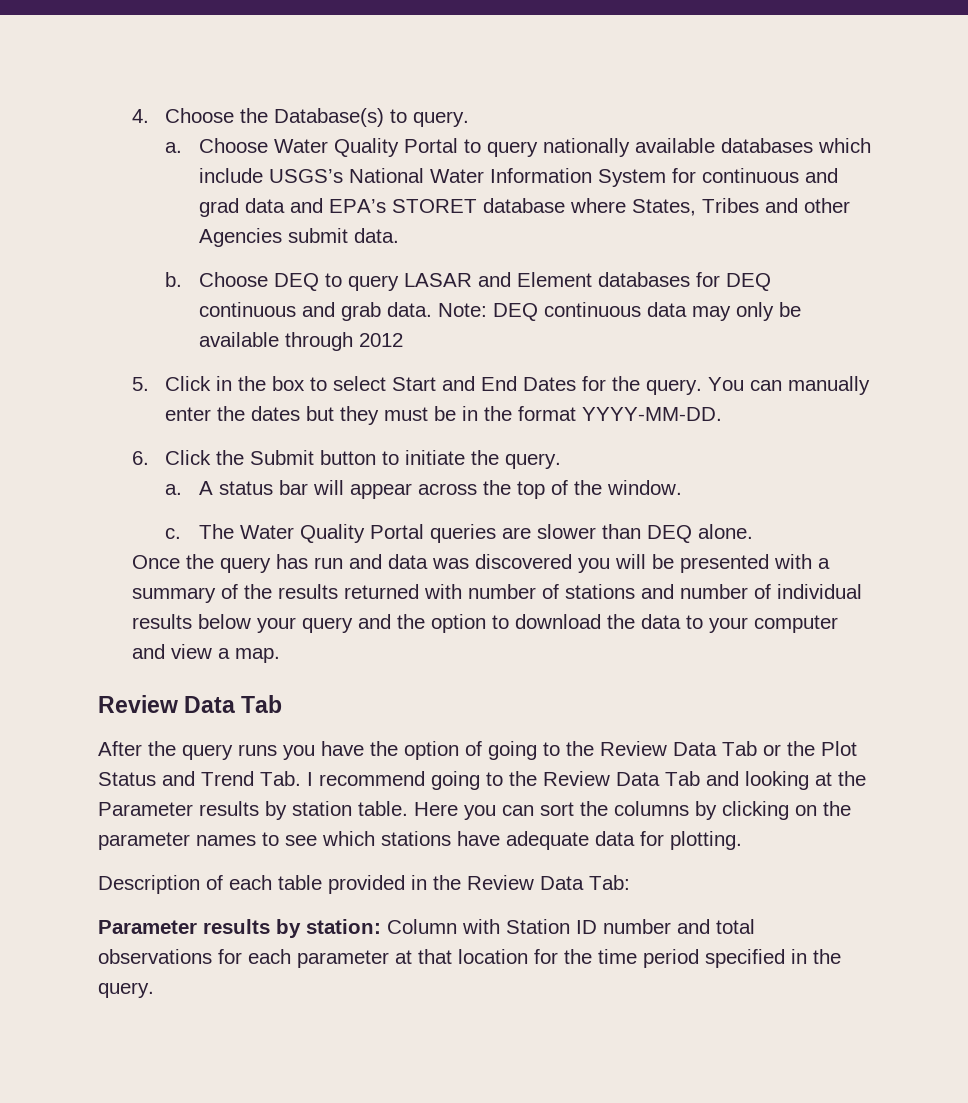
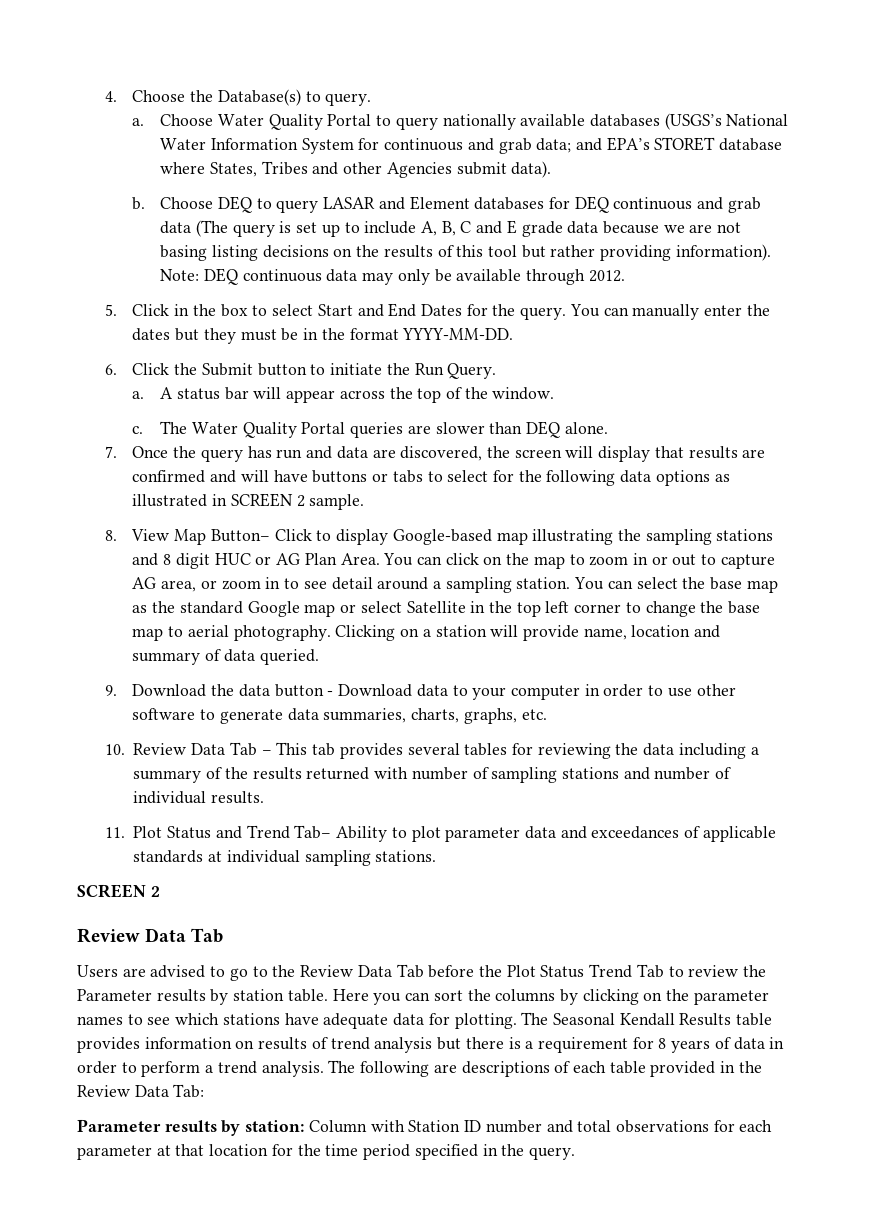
- Choose Water Quality Portal to query nationally available databases which include USGS’s National Water Information System for continuous and grad data and EPA’s STORET database where States, Tribes and other Agencies submit data.
+ Choose Water Quality Portal to query nationally available databases (USGS’s National Water Information System for continuous and grab data; and EPA’s STORET database where States, Tribes and other Agencies submit data).
- Choose DEQ to query LASAR and Element databases for DEQ continuous and grab data.
+ Choose DEQ to query LASAR and Element databases for DEQ continuous and grab data (The query is set up to include A, B, C and E grade data because we are not basing listing decisions on the results of this tool but rather providing information).
- Note: DEQ continuous data may only be available through 2012
+ Note: DEQ continuous data may only be available through 2012.
- 6. Click the Submit button to initiate the query.
+ 6. Click the Submit button to initiate the Run Query.
- Once the query has run and data was discovered you will be presented with a summary of the results returned with number of stations and number of individual results below your query and the option to download the data to your computer and view a map.
+ 7. Once the query has run and data are discovered, the screen will display that results are confirmed and will have buttons or tabs to select for the following data options as illustrated in SCREEN 2 sample.
+ 8. View Map Button– Click to display Google-based map illustrating the sampling stations and 8 digit HUC or AG Plan Area. You can click on the map to zoom in or out to capture AG area, or zoom in to see detail around a sampling station. You can select the base map as the standard Google map or select Satellite in the top left corner to change the base map to aerial photography. Clicking on a station will provide name, location and summary of data queried.
+ 9. Download the data button - Download data to your computer in order to use other software to generate data summaries, charts, graphs, etc.
+ 10. Review Data Tab – This tab provides several tables for reviewing the data including a summary of the results returned with number of sampling stations and number of individual results.
+ 11. Plot Status and Trend Tab– Ability to plot parameter data and exceedances of applicable standards at individual sampling stations.
+ SCREEN 2
  Review Data Tab
- After the query runs you have the option of going to the Review Data Tab or the Plot Status and Trend Tab. I recommend going to the Review Data Tab and looking at the Parameter results by station table.
+ Users are advised to go to the Review Data Tab before the Plot Status Trend Tab to review the Parameter results by station table.
- Here you can sort the columns by clicking on the parameter names to see which stations have adequate data for plotting.
- Description of each table provided in the Review Data Tab:
+ Here you can sort the columns by clicking on the parameter names to see which stations have adequate data for plotting. The Seasonal Kendall Results table provides information on results of trend analysis but there is a requirement for 8 years of data in order to perform a trend analysis. The following are descriptions of each table provided in the Review Data Tab:

